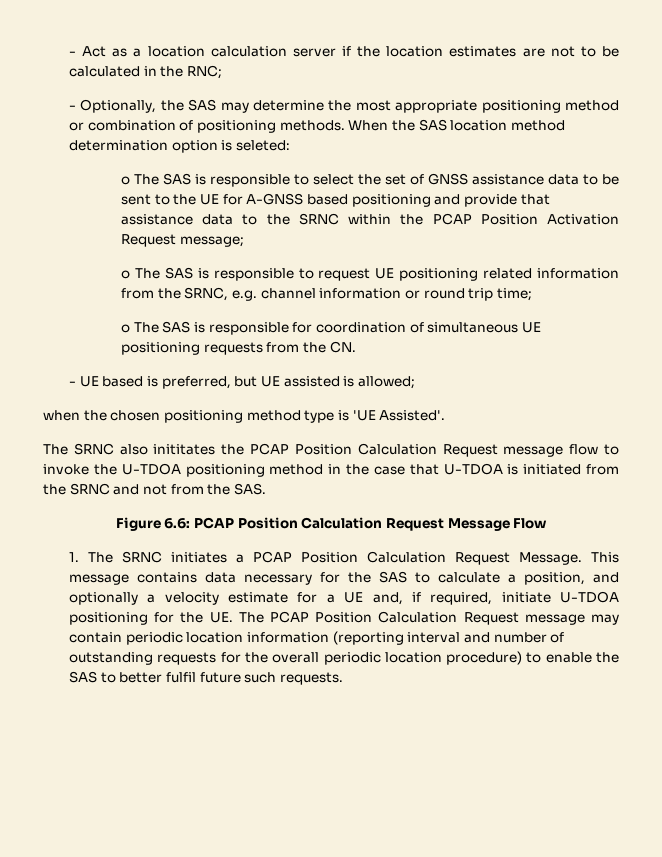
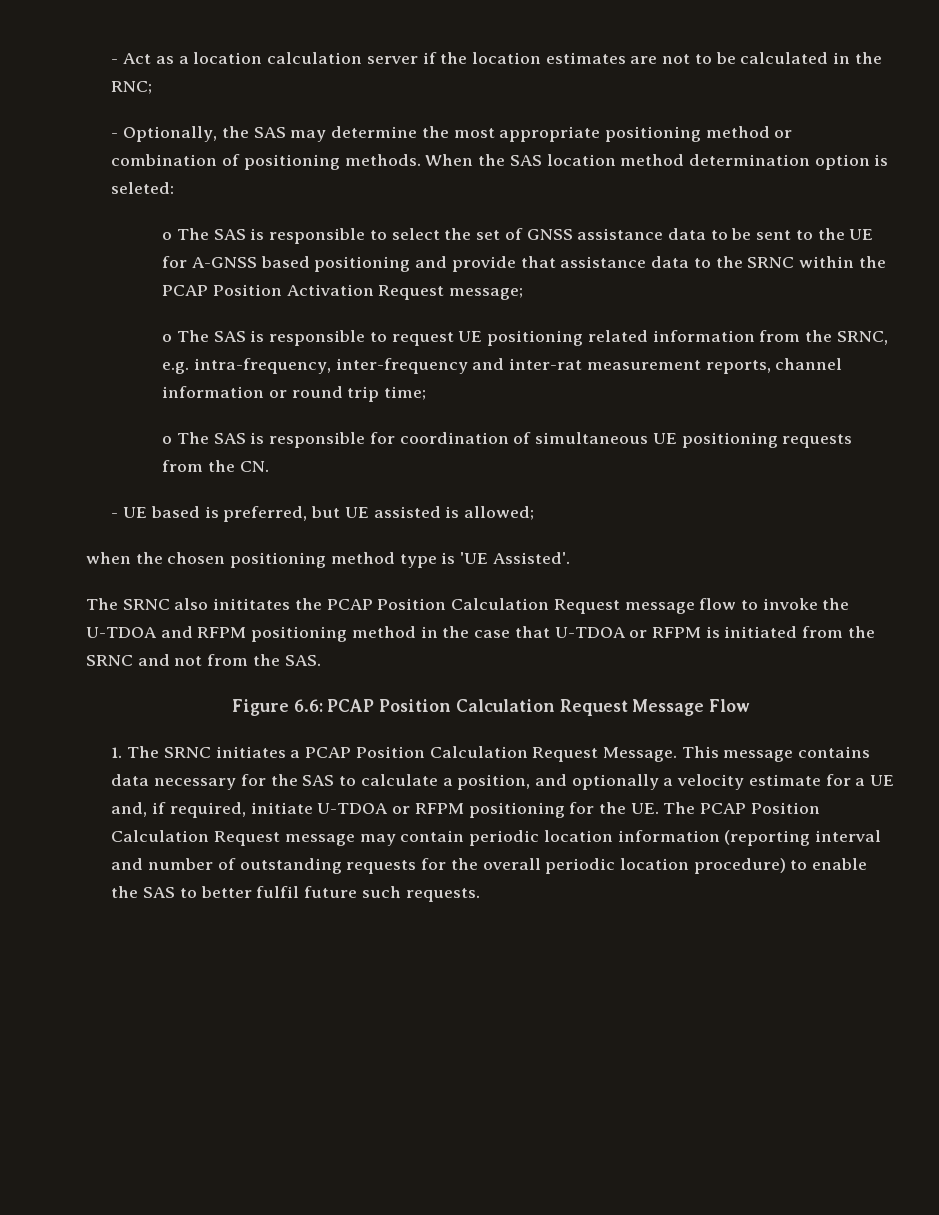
- o The SAS is responsible to request UE positioning related information from the SRNC, e.g. channel information or round trip time;
+ o The SAS is responsible to request UE positioning related information from the SRNC, e.g. intra-frequency, inter-frequency and inter-rat measurement reports, channel information or round trip time;
- The SRNC also inititates the PCAP Position Calculation Request message flow to invoke the U-TDOA positioning method in the case that U-TDOA is initiated from the SRNC and not from the SAS.
+ The SRNC also inititates the PCAP Position Calculation Request message flow to invoke the U-TDOA and RFPM positioning method in the case that U-TDOA or RFPM is initiated from the SRNC and not from the SAS.
- This message contains data necessary for the SAS to calculate a position, and optionally a velocity estimate for a UE and, if required, initiate U-TDOA positioning for the UE. The PCAP Position Calculation Request message may contain periodic location information (reporting interval and number of outstanding requests for the overall periodic location procedure) to enable the SAS to better fulfil future such requests.
+ This message contains data necessary for the SAS to calculate a position, and optionally a velocity estimate for a UE and, if required, initiate U-TDOA or RFPM positioning for the UE. The PCAP Position Calculation Request message may contain periodic location information (reporting interval and number of outstanding requests for the overall periodic location procedure) to enable the SAS to better fulfil future such requests.

